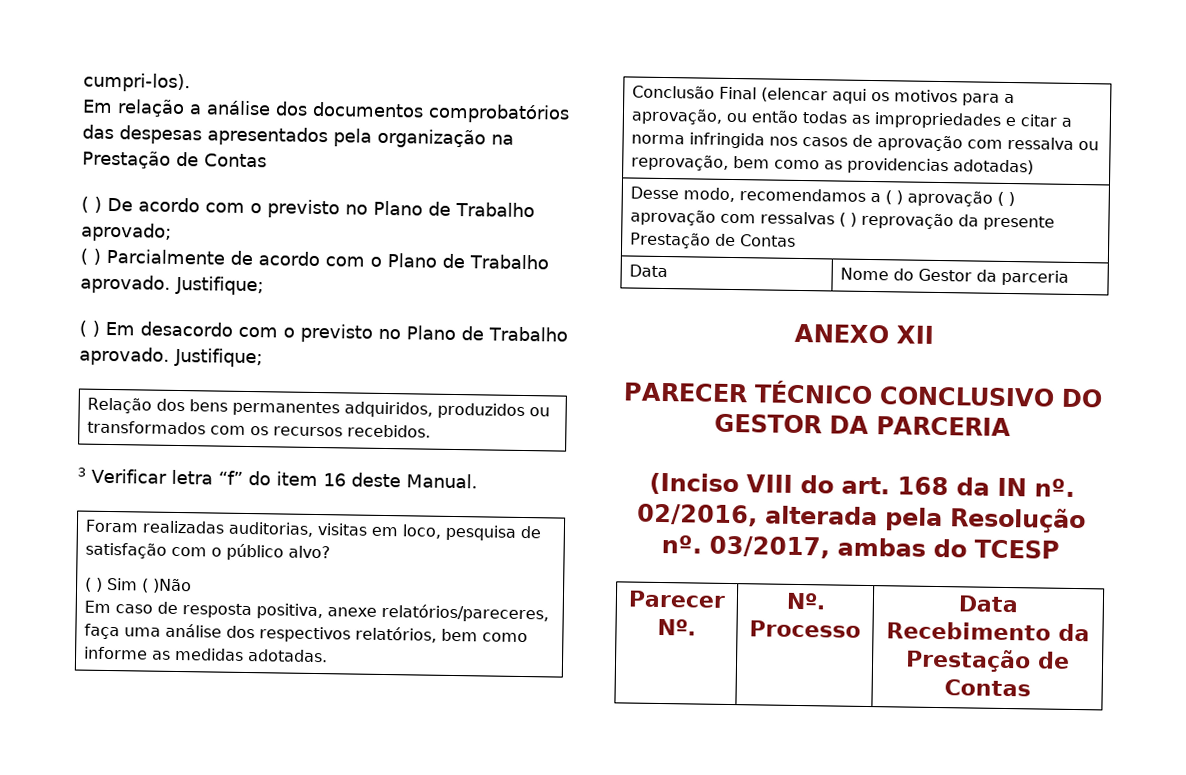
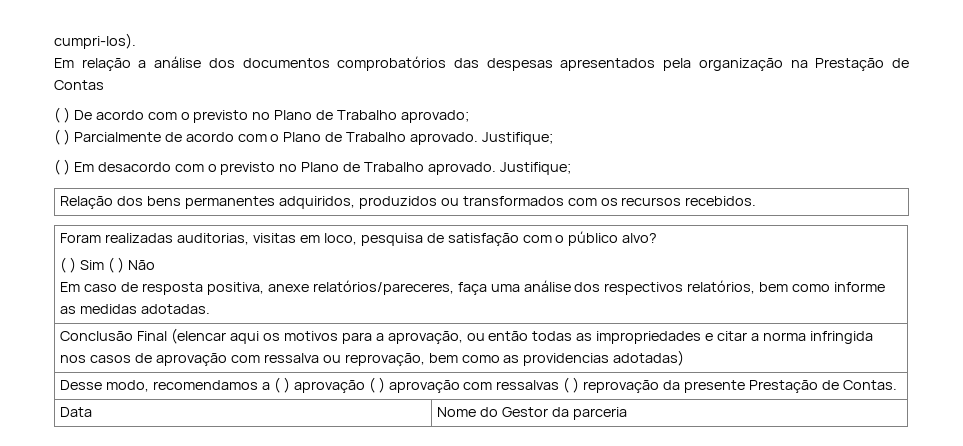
- 3 Verificar letra “f” do item 16 deste Manual.
  Foram realizadas auditorias, visitas em loco, pesquisa de satisfação com o público alvo?
- ( ) Sim ( )Não
+ ( ) Sim ( ) Não
- Desse modo, recomendamos a ( ) aprovação ( ) aprovação com ressalvas ( ) reprovação da presente Prestação de Contas
+ Desse modo, recomendamos a ( ) aprovação ( ) aprovação com ressalvas ( ) reprovação da presente Prestação de Contas.
- ANEXO XII
- PARECER TÉCNICO CONCLUSIVO DO GESTOR DA PARCERIA
- (Inciso VIII do art. 168 da IN nº. 02/2016, alterada pela Resolução nº. 03/2017, ambas do TCESP
- Parecer Nº. | Nº. Processo | Data Recebimento da Prestação de Contas

